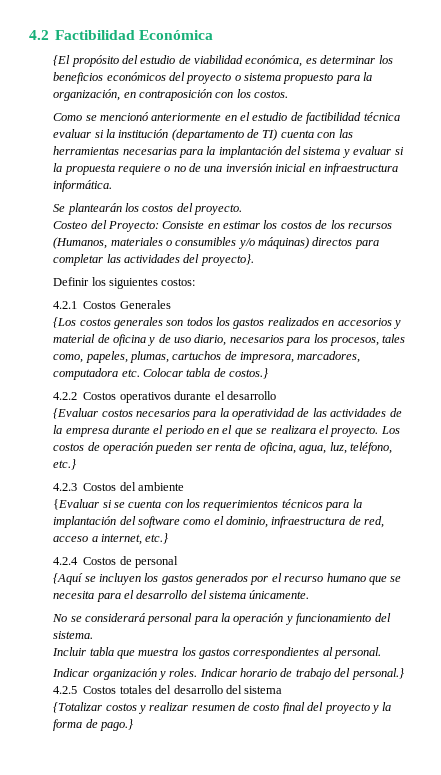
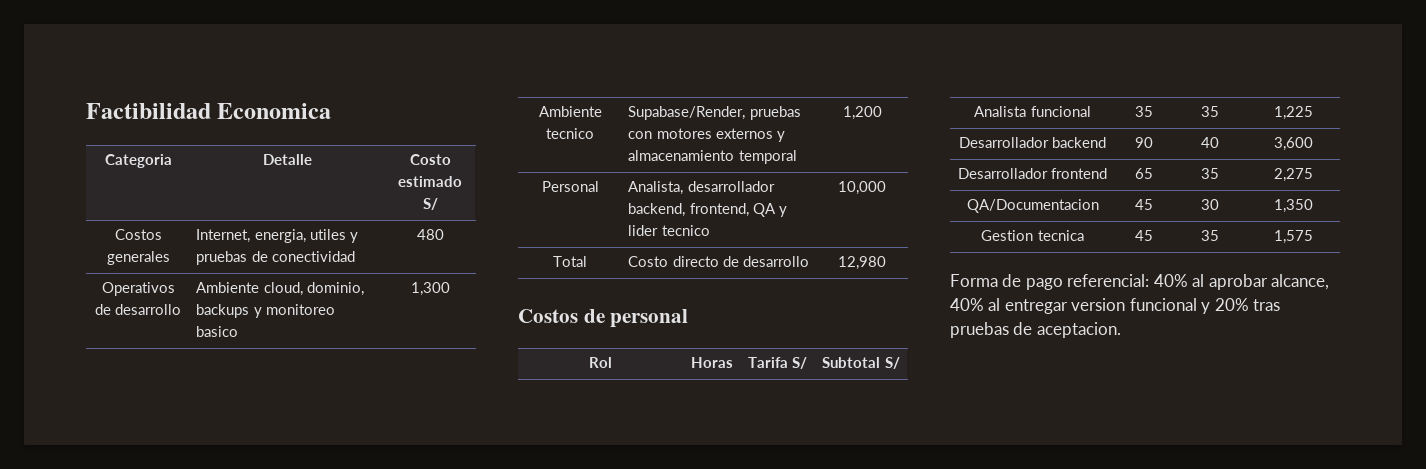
- 4.2 Factibilidad Económica
- {El propósito del estudio de viabilidad económica, es determinar los beneficios económicos del proyecto o sistema propuesto para la organización, en contraposición con los costos.
- Como se mencionó anteriormente en el estudio de factibilidad técnica evaluar si la institución (departamento de TI) cuenta con las herramientas necesarias para la implantación del sistema y evaluar si la propuesta requiere o no de una inversión inicial en infraestructura informática.
- Se plantearán los costos del proyecto.
- Costeo del Proyecto: Consiste en estimar los costos de los recursos (Humanos, materiales o consumibles y/o máquinas) directos para completar las actividades del proyecto}.
- Definir los siguientes costos:
- 4.2.1 Costos Generales
- {Los costos generales son todos los gastos realizados en accesorios y material de oficina y de uso diario, necesarios para los procesos, tales como, papeles, plumas, cartuchos de impresora, marcadores, computadora etc. Colocar tabla de costos.}
- 4.2.2 Costos operativos durante el desarrollo
- {Evaluar costos necesarios para la operatividad de las actividades de la empresa durante el periodo en el que se realizara el proyecto. Los costos de operación pueden ser renta de oficina, agua, luz, teléfono, etc.}
- 4.2.3 Costos del ambiente
- {Evaluar si se cuenta con los requerimientos técnicos para la implantación del software como el dominio, infraestructura de red, acceso a internet, etc.}
- 4.2.4 Costos de personal
- {Aquí se incluyen los gastos generados por el recurso humano que se necesita para el desarrollo del sistema únicamente.
- No se considerará personal para la operación y funcionamiento del sistema.
- Incluir tabla que muestra los gastos correspondientes al personal.
- Indicar organización y roles. Indicar horario de trabajo del personal.}
- 4.2.5 Costos totales del desarrollo del sistema
- {Totalizar costos y realizar resumen de costo final del proyecto y la forma de pago.}
+ Factibilidad Economica
+ Categoria | Detalle | Costo estimado S/
+ Costos generales | Internet, energia, utiles y pruebas de conectividad | 480
+ Operativos de desarrollo | Ambiente cloud, dominio, backups y monitoreo basico | 1,300
+ Ambiente tecnico | Supabase/Render, pruebas con motores externos y almacenamiento temporal | 1,200
+ Personal | Analista, desarrollador backend, frontend, QA y lider tecnico | 10,000
+ Total | Costo directo de desarrollo | 12,980
+ Costos de personal
+ Rol | Horas | Tarifa S/ | Subtotal S/
+ Analista funcional | 35 | 35 | 1,225
+ Desarrollador backend | 90 | 40 | 3,600
+ Desarrollador frontend | 65 | 35 | 2,275
+ QA/Documentacion | 45 | 30 | 1,350
+ Gestion tecnica | 45 | 35 | 1,575
+ Forma de pago referencial: 40% al aprobar alcance, 40% al entregar version funcional y 20% tras pruebas de aceptacion.

